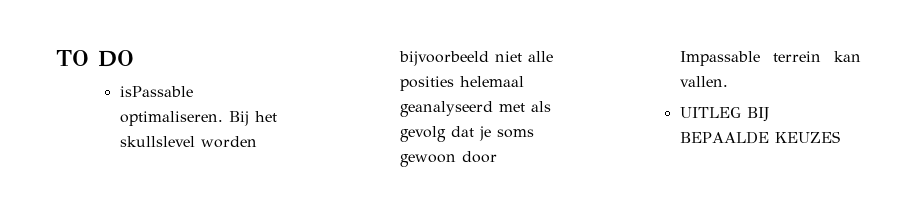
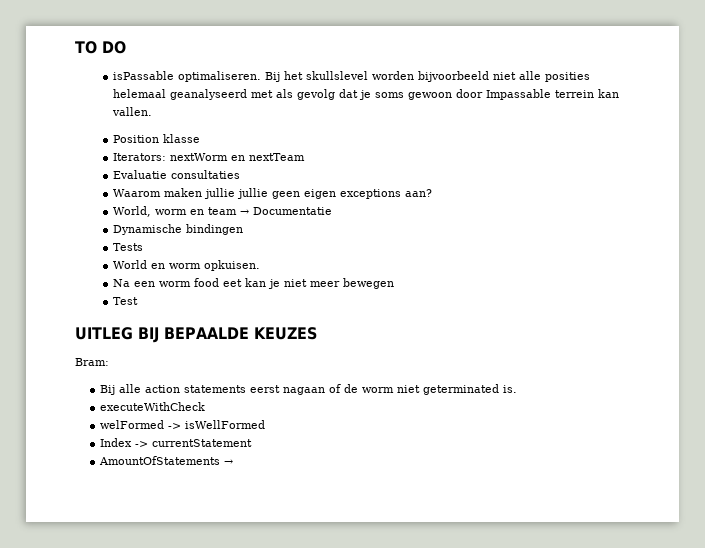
+ Position klasse
+ Iterators: nextWorm en nextTeam
+ Evaluatie consultaties
+ Waarom maken jullie jullie geen eigen exceptions aan?
+ World, worm en team → Documentatie
+ Dynamische bindingen
+ Tests
+ World en worm opkuisen.
+ Na een worm food eet kan je niet meer bewegen
+ Test
  UITLEG BIJ BEPAALDE KEUZES
+ Bram:
+ Bij alle action statements eerst nagaan of de worm niet geterminated is.
+ executeWithCheck
+ welFormed -> isWellFormed
+ Index -> currentStatement
+ AmountOfStatements →

